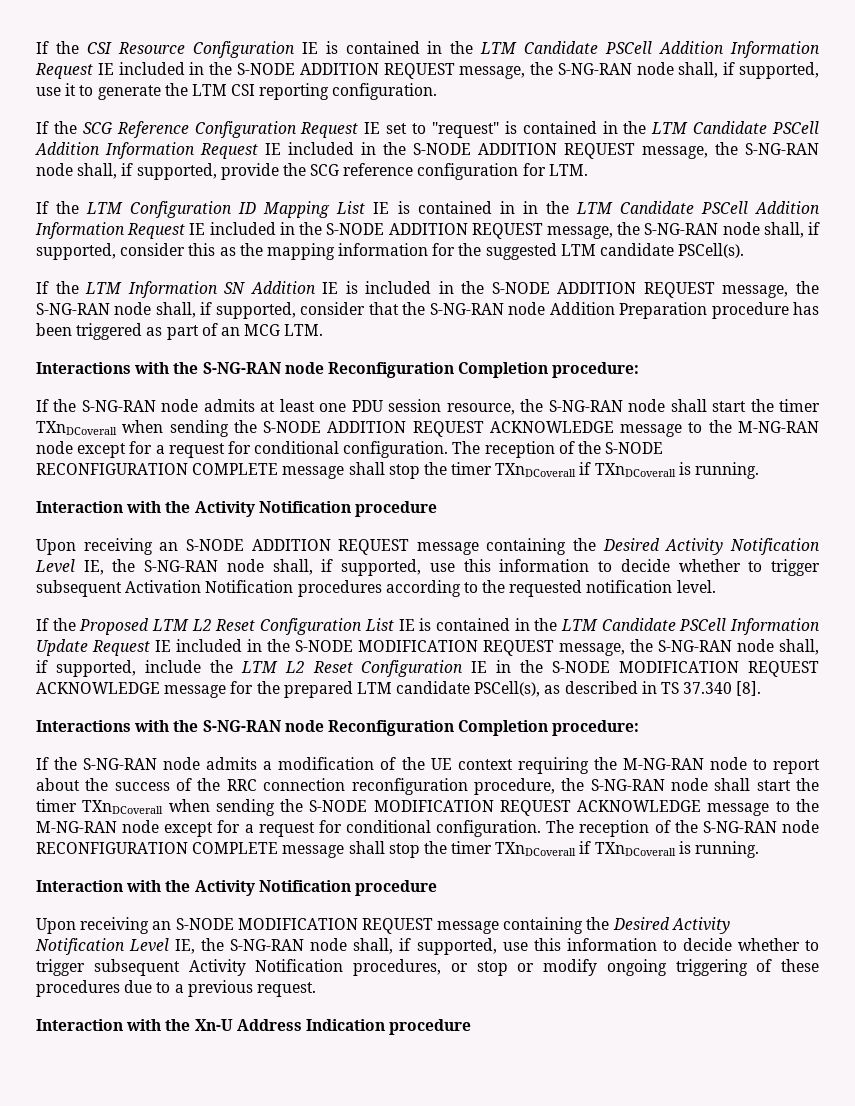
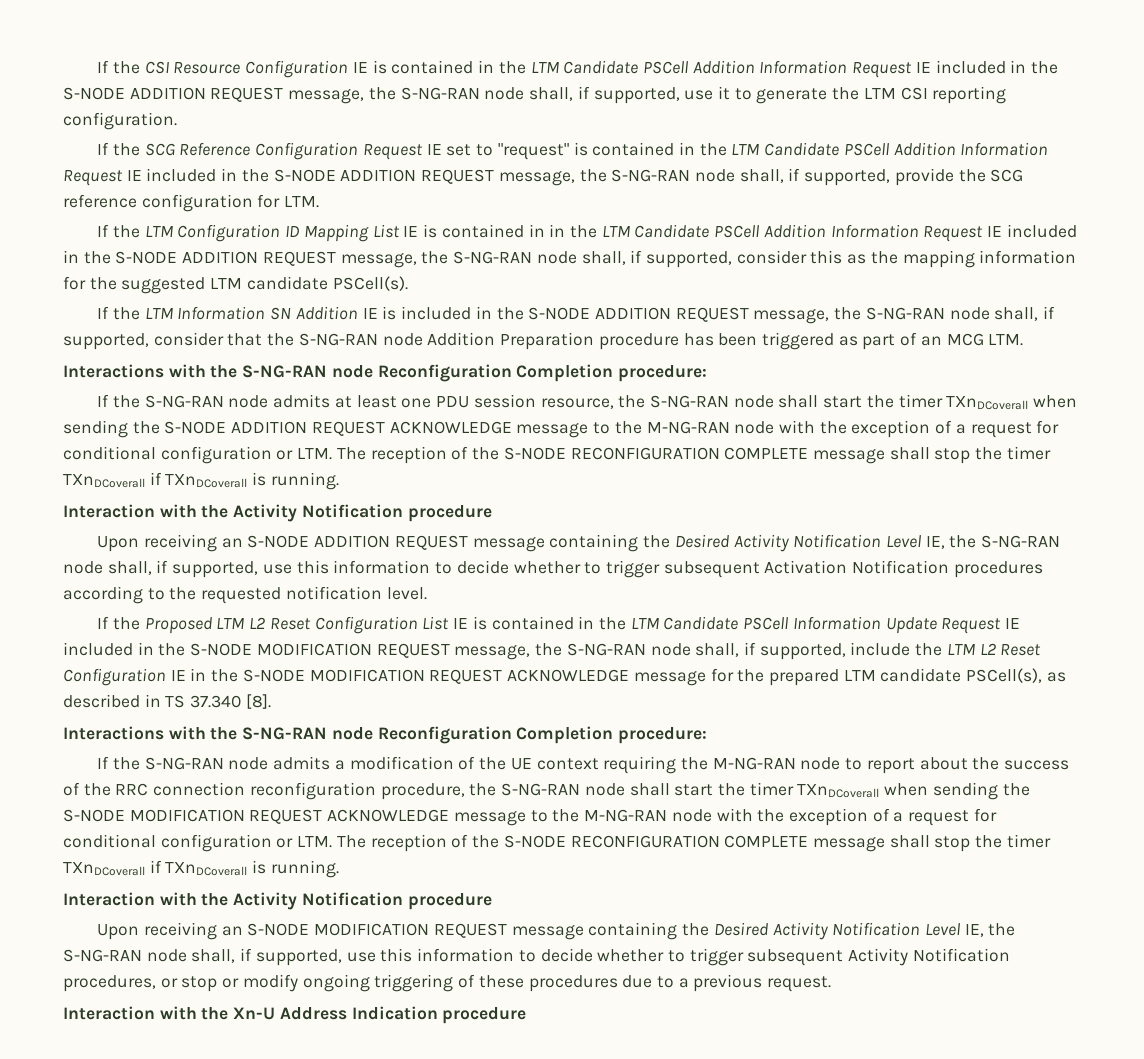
- If the S-NG-RAN node admits at least one PDU session resource, the S-NG-RAN node shall start the timer TXnDCoverall when sending the S-NODE ADDITION REQUEST ACKNOWLEDGE message to the M-NG-RAN node except for a request for conditional configuration. The reception of the S-NODE RECONFIGURATION COMPLETE message shall stop the timer TXnDCoverall if TXnDCoverall is running.
+ If the S-NG-RAN node admits at least one PDU session resource, the S-NG-RAN node shall start the timer TXnDCoverall when sending the S-NODE ADDITION REQUEST ACKNOWLEDGE message to the M-NG-RAN node with the exception of a request for conditional configuration or LTM. The reception of the S-NODE RECONFIGURATION COMPLETE message shall stop the timer TXnDCoverall if TXnDCoverall is running.
- If the S-NG-RAN node admits a modification of the UE context requiring the M-NG-RAN node to report about the success of the RRC connection reconfiguration procedure, the S-NG-RAN node shall start the timer TXnDCoverall when sending the S-NODE MODIFICATION REQUEST ACKNOWLEDGE message to the M-NG-RAN node except for a request for conditional configuration. The reception of the S-NG-RAN node RECONFIGURATION COMPLETE message shall stop the timer TXnDCoverall if TXnDCoverall is running.
+ If the S-NG-RAN node admits a modification of the UE context requiring the M-NG-RAN node to report about the success of the RRC connection reconfiguration procedure, the S-NG-RAN node shall start the timer TXnDCoverall when sending the S-NODE MODIFICATION REQUEST ACKNOWLEDGE message to the M-NG-RAN node with the exception of a request for conditional configuration or LTM. The reception of the S-NODE RECONFIGURATION COMPLETE message shall stop the timer TXnDCoverall if TXnDCoverall is running.

